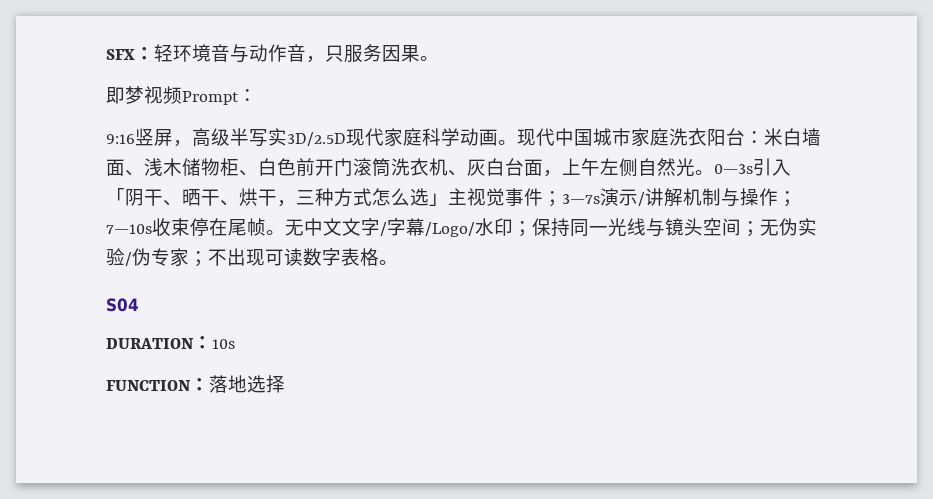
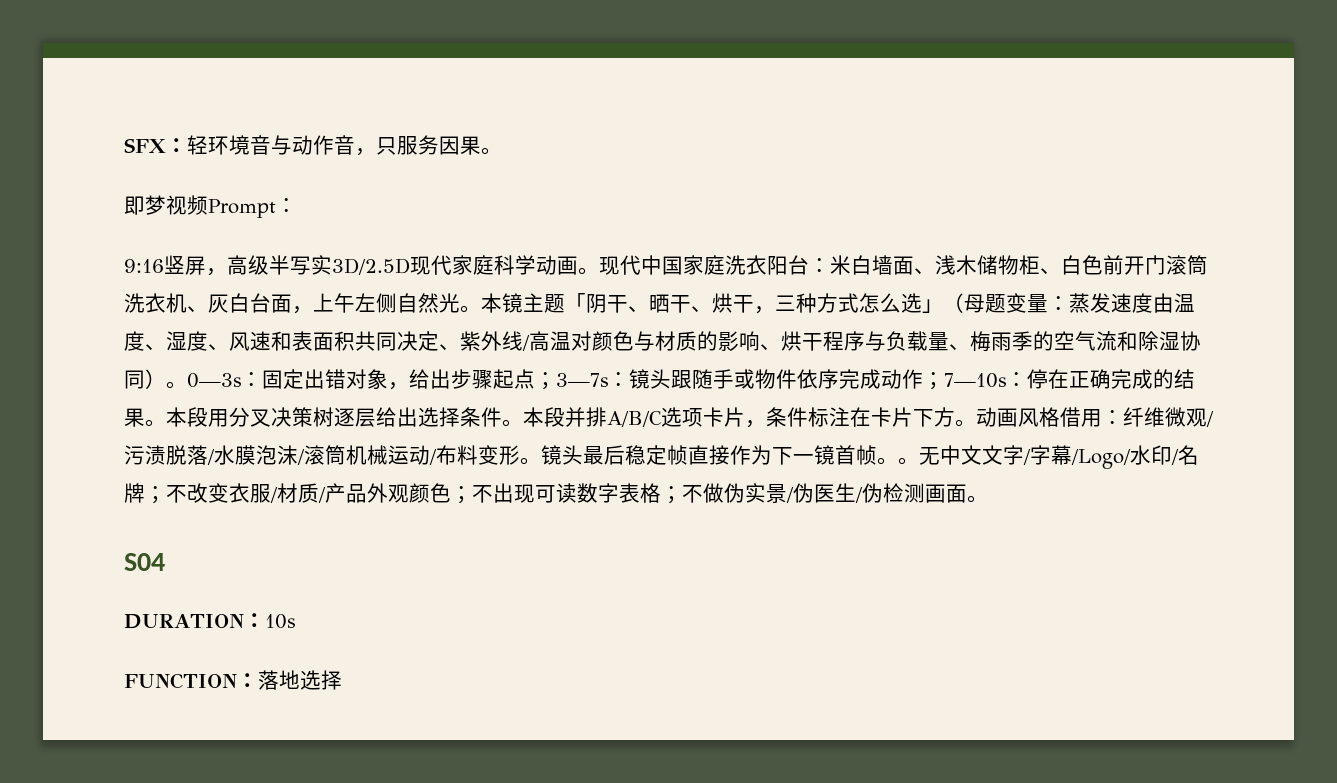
- 现代中国城市家庭洗衣阳台：米白墙面、浅木储物柜、白色前开门滚筒洗衣机、灰白台面，上午左侧自然光。
+ 现代中国家庭洗衣阳台：米白墙面、浅木储物柜、白色前开门滚筒洗衣机、灰白台面，上午左侧自然光。
- 0—3s引入「阴干、晒干、烘干，三种方式怎么选」主视觉事件；3—7s演示/讲解机制与操作；7—10s收束停在尾帧。
+ 本镜主题「阴干、晒干、烘干，三种方式怎么选」（母题变量：蒸发速度由温度、湿度、风速和表面积共同决定、紫外线/高温对颜色与材质的影响、烘干程序与负载量、梅雨季的空气流和除湿协同）。0—3s：固定出错对象，给出步骤起点；3—7s：镜头跟随手或物件依序完成动作；7—10s：停在正确完成的结果。本段用分叉决策树逐层给出选择条件。本段并排A/B/C选项卡片，条件标注在卡片下方。动画风格借用：纤维微观/污渍脱落/水膜泡沫/滚筒机械运动/布料变形。镜头最后稳定帧直接作为下一镜首帧。。
- 无中文文字/字幕/Logo/水印；保持同一光线与镜头空间；无伪实验/伪专家；不出现可读数字表格。
+ 无中文文字/字幕/Logo/水印/名牌；不改变衣服/材质/产品外观颜色；不出现可读数字表格；不做伪实景/伪医生/伪检测画面。

